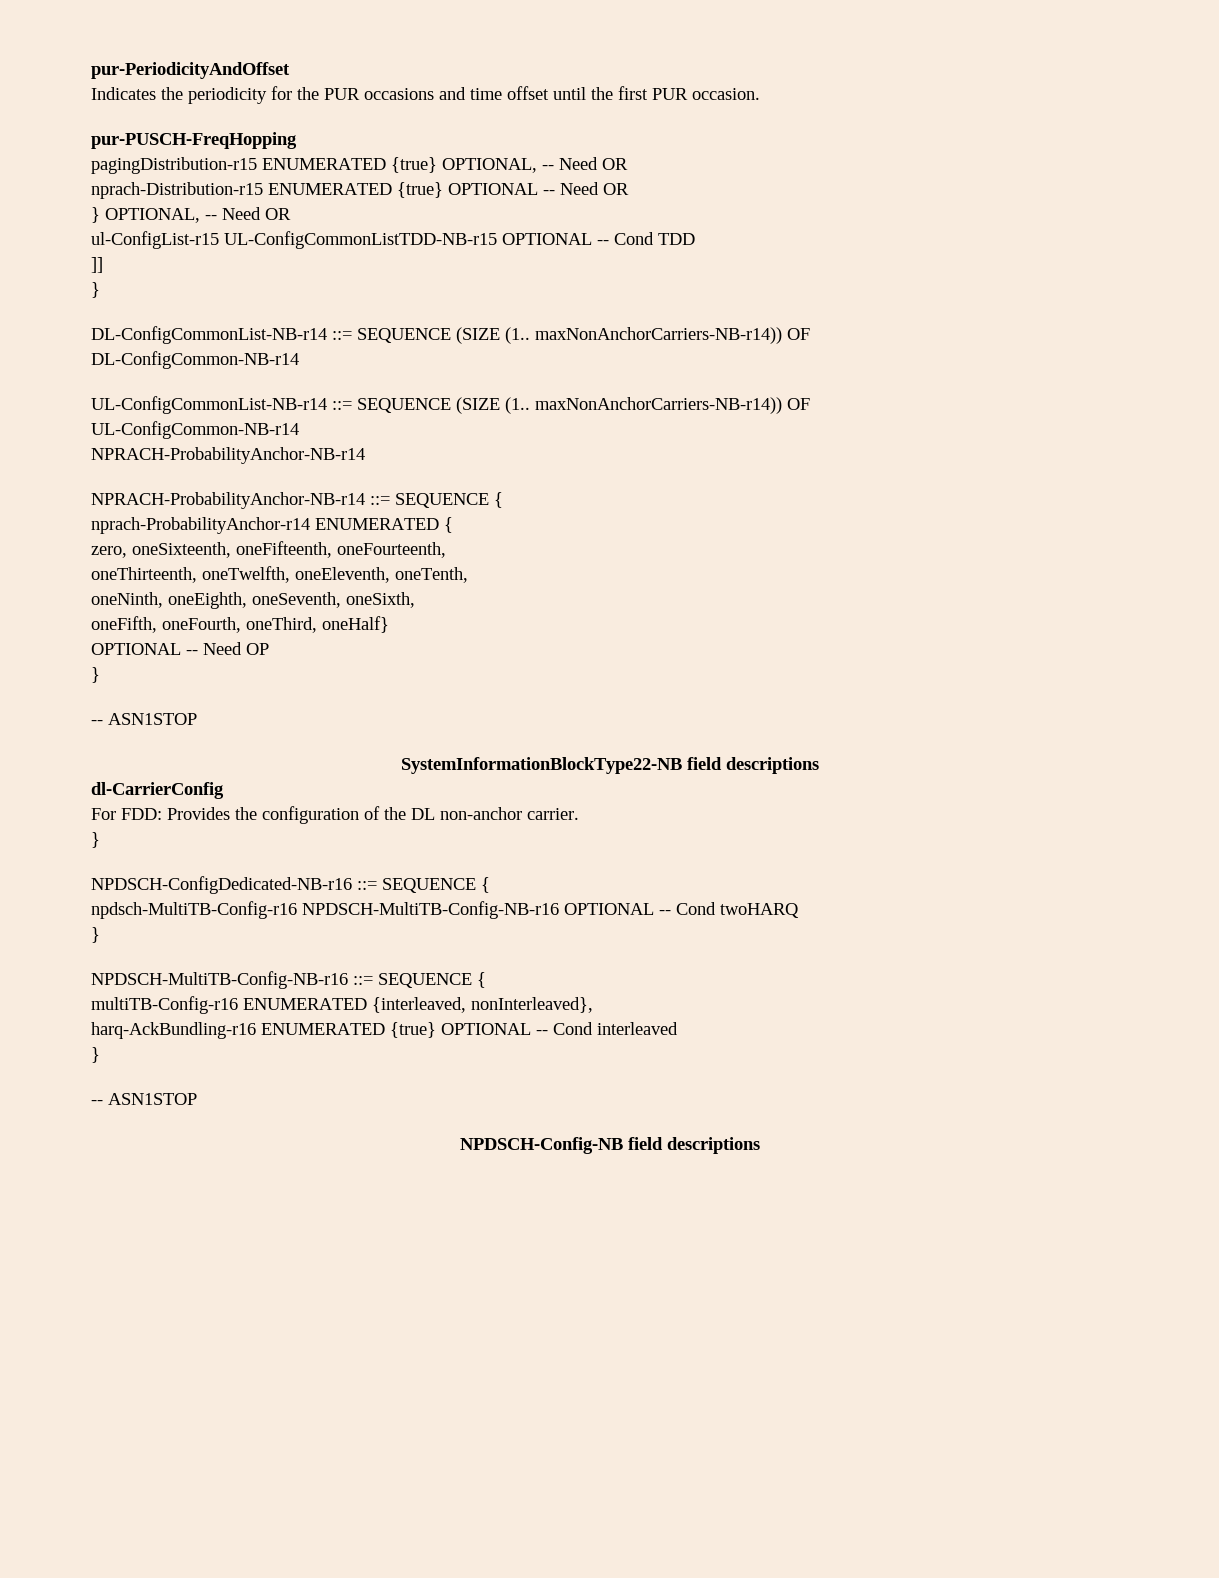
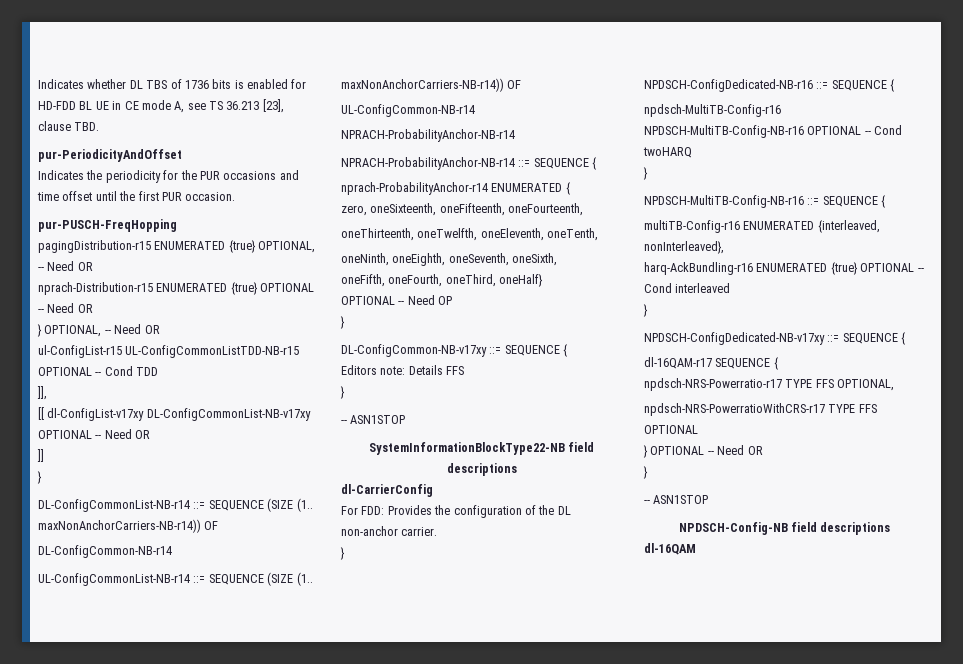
+ Indicates whether DL TBS of 1736 bits is enabled for HD-FDD BL UE in CE mode A, see TS 36.213 [23], clause TBD.
+ ]],
+ [[ dl-ConfigList-v17xy DL-ConfigCommonList-NB-v17xy OPTIONAL -- Need OR
+ DL-ConfigCommon-NB-v17xy ::= SEQUENCE {
+ Editors note: Details FFS
+ }
+ NPDSCH-ConfigDedicated-NB-v17xy ::= SEQUENCE {
+ dl-16QAM-r17 SEQUENCE {
+ npdsch-NRS-Powerratio-r17 TYPE FFS OPTIONAL,
+ npdsch-NRS-PowerratioWithCRS-r17 TYPE FFS OPTIONAL
+ } OPTIONAL -- Need OR
+ }
+ dl-16QAM

